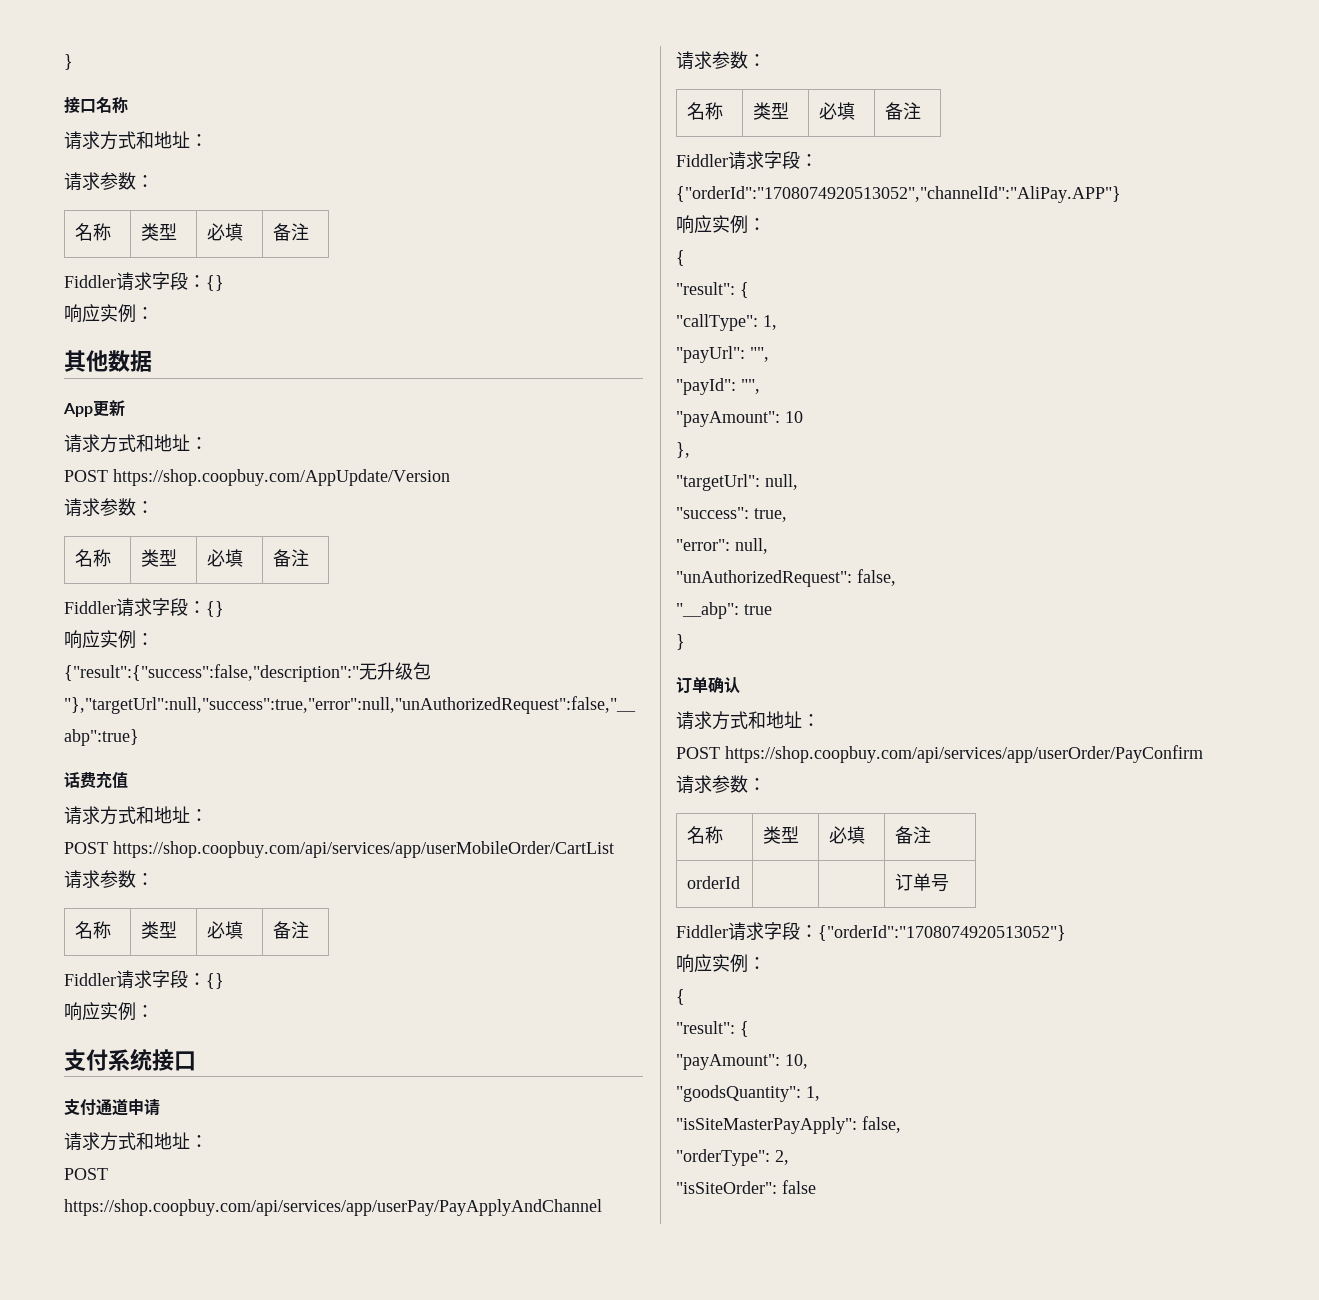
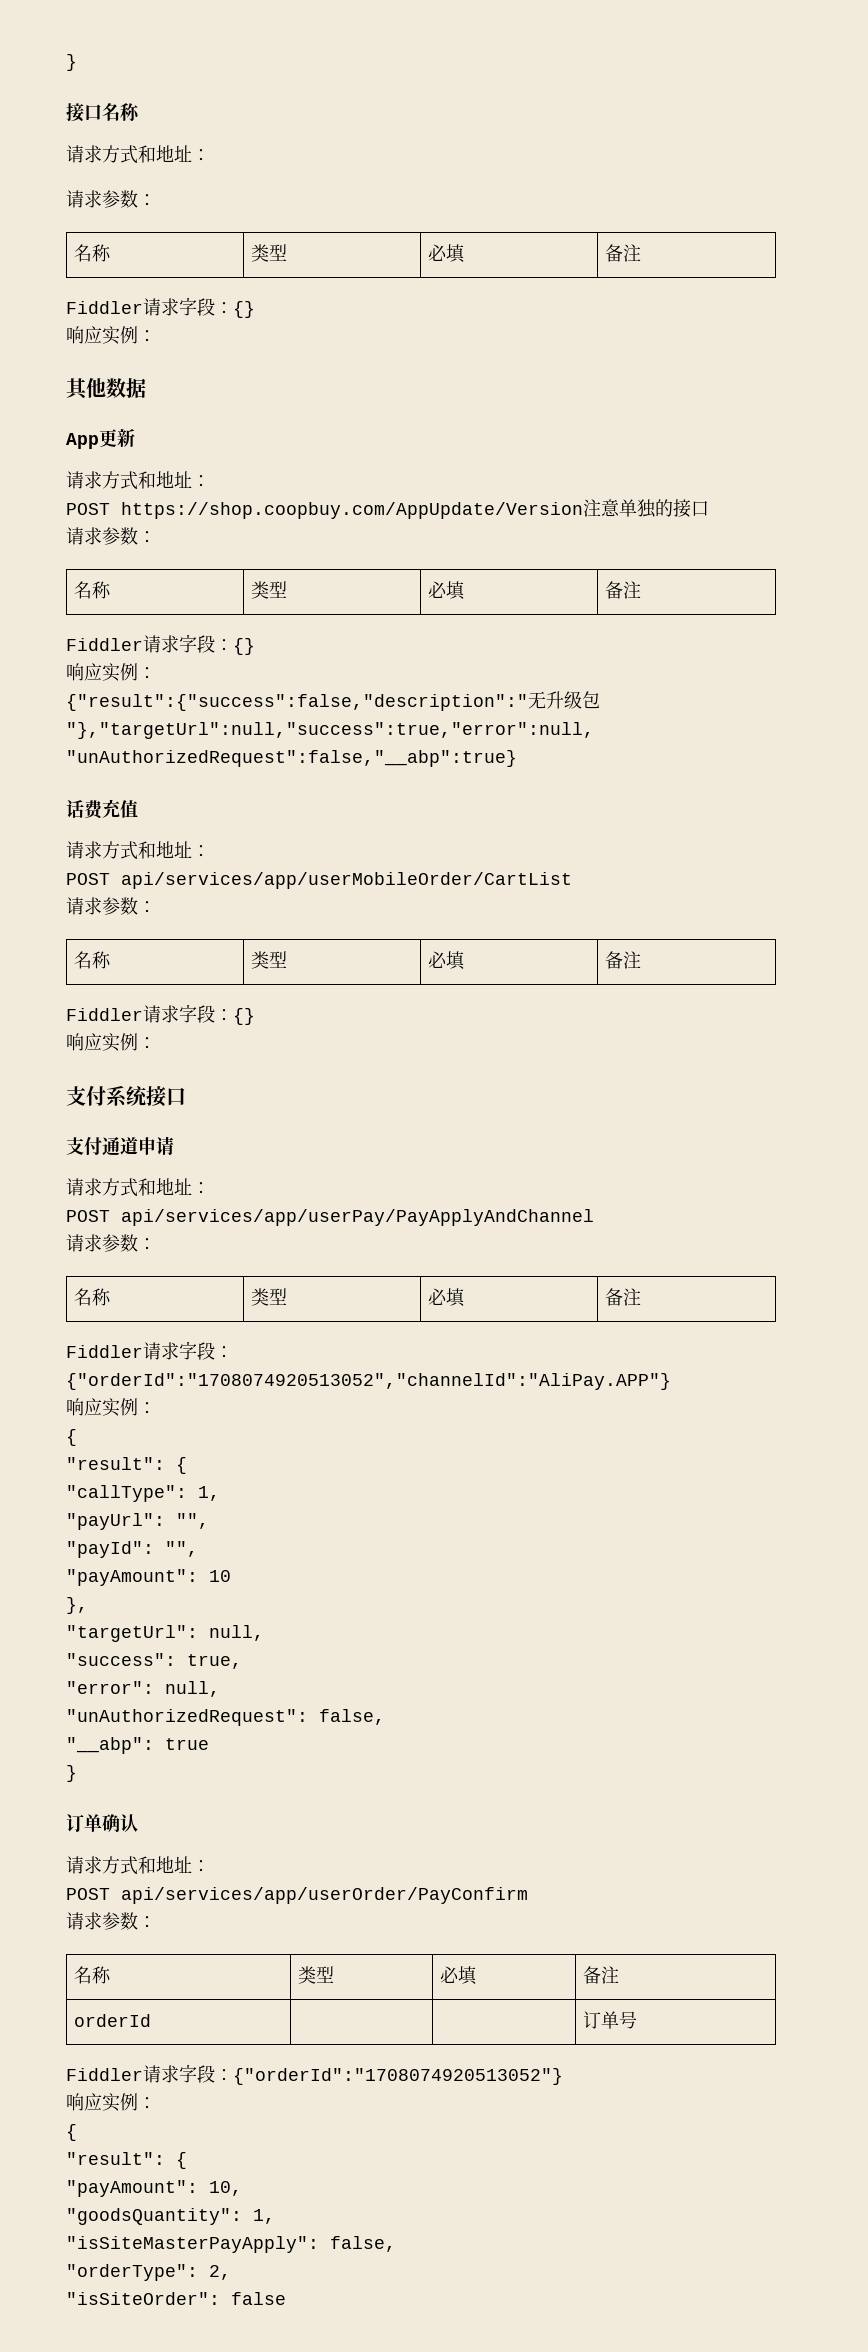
- POST https://shop.coopbuy.com/AppUpdate/Version
+ POST https://shop.coopbuy.com/AppUpdate/Version注意单独的接口
- POST https://shop.coopbuy.com/api/services/app/userMobileOrder/CartList
+ POST api/services/app/userMobileOrder/CartList
- POST https://shop.coopbuy.com/api/services/app/userPay/PayApplyAndChannel
+ POST api/services/app/userPay/PayApplyAndChannel
- POST https://shop.coopbuy.com/api/services/app/userOrder/PayConfirm
+ POST api/services/app/userOrder/PayConfirm

